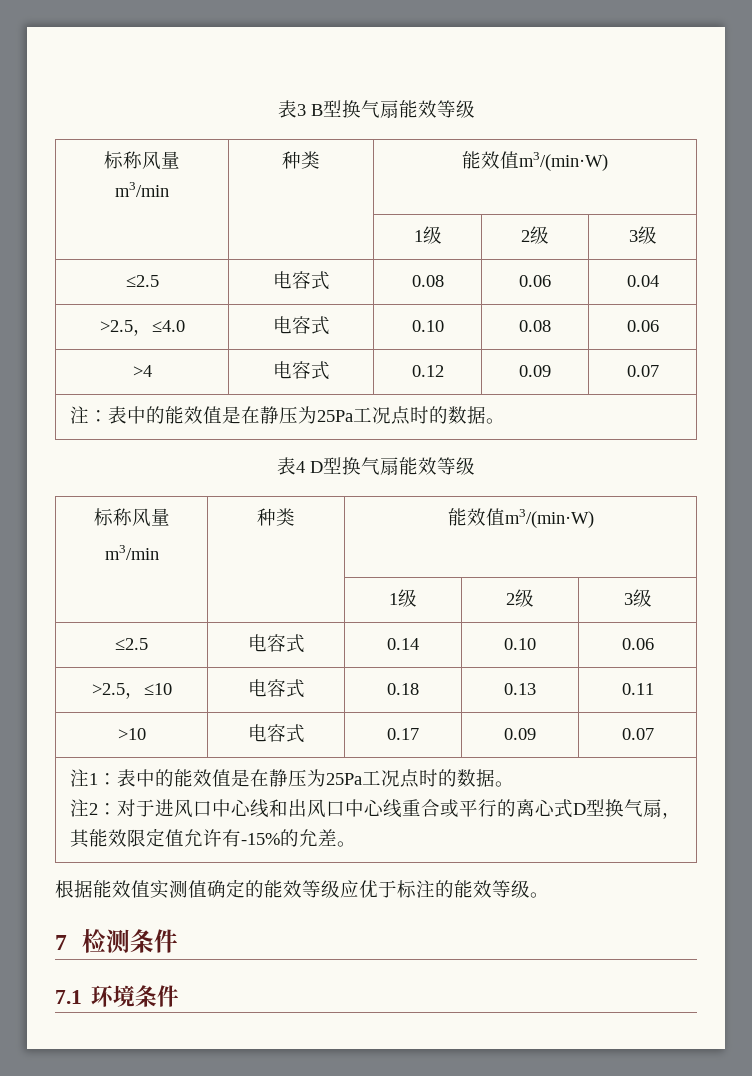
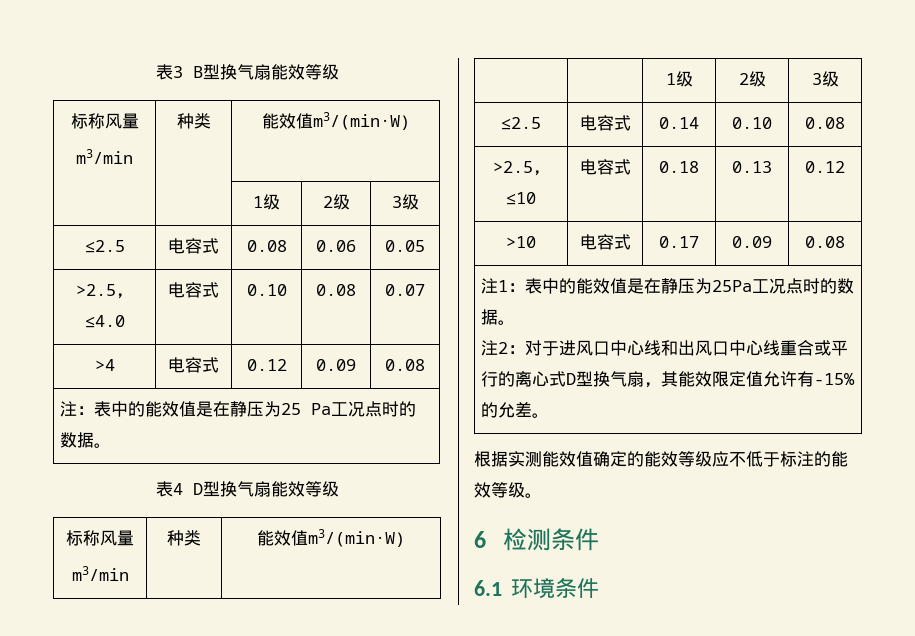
- ≤2.5 | 电容式 | 0.08 | 0.06 | 0.04
+ ≤2.5 | 电容式 | 0.08 | 0.06 | 0.05
- >2.5，≤4.0 | 电容式 | 0.10 | 0.08 | 0.06
+ >2.5，≤4.0 | 电容式 | 0.10 | 0.08 | 0.07
- >4 | 电容式 | 0.12 | 0.09 | 0.07
+ >4 | 电容式 | 0.12 | 0.09 | 0.08
- 注：表中的能效值是在静压为25Pa工况点时的数据。
+ 注：表中的能效值是在静压为25 Pa工况点时的数据。
- ≤2.5 | 电容式 | 0.14 | 0.10 | 0.06
+ ≤2.5 | 电容式 | 0.14 | 0.10 | 0.08
- >2.5，≤10 | 电容式 | 0.18 | 0.13 | 0.11
+ >2.5，≤10 | 电容式 | 0.18 | 0.13 | 0.12
- >10 | 电容式 | 0.17 | 0.09 | 0.07
+ >10 | 电容式 | 0.17 | 0.09 | 0.08
- 根据能效值实测值确定的能效等级应优于标注的能效等级。
+ 根据实测能效值确定的能效等级应不低于标注的能效等级。
- 7检测条件
+ 6检测条件
- 7.1环境条件
+ 6.1环境条件

